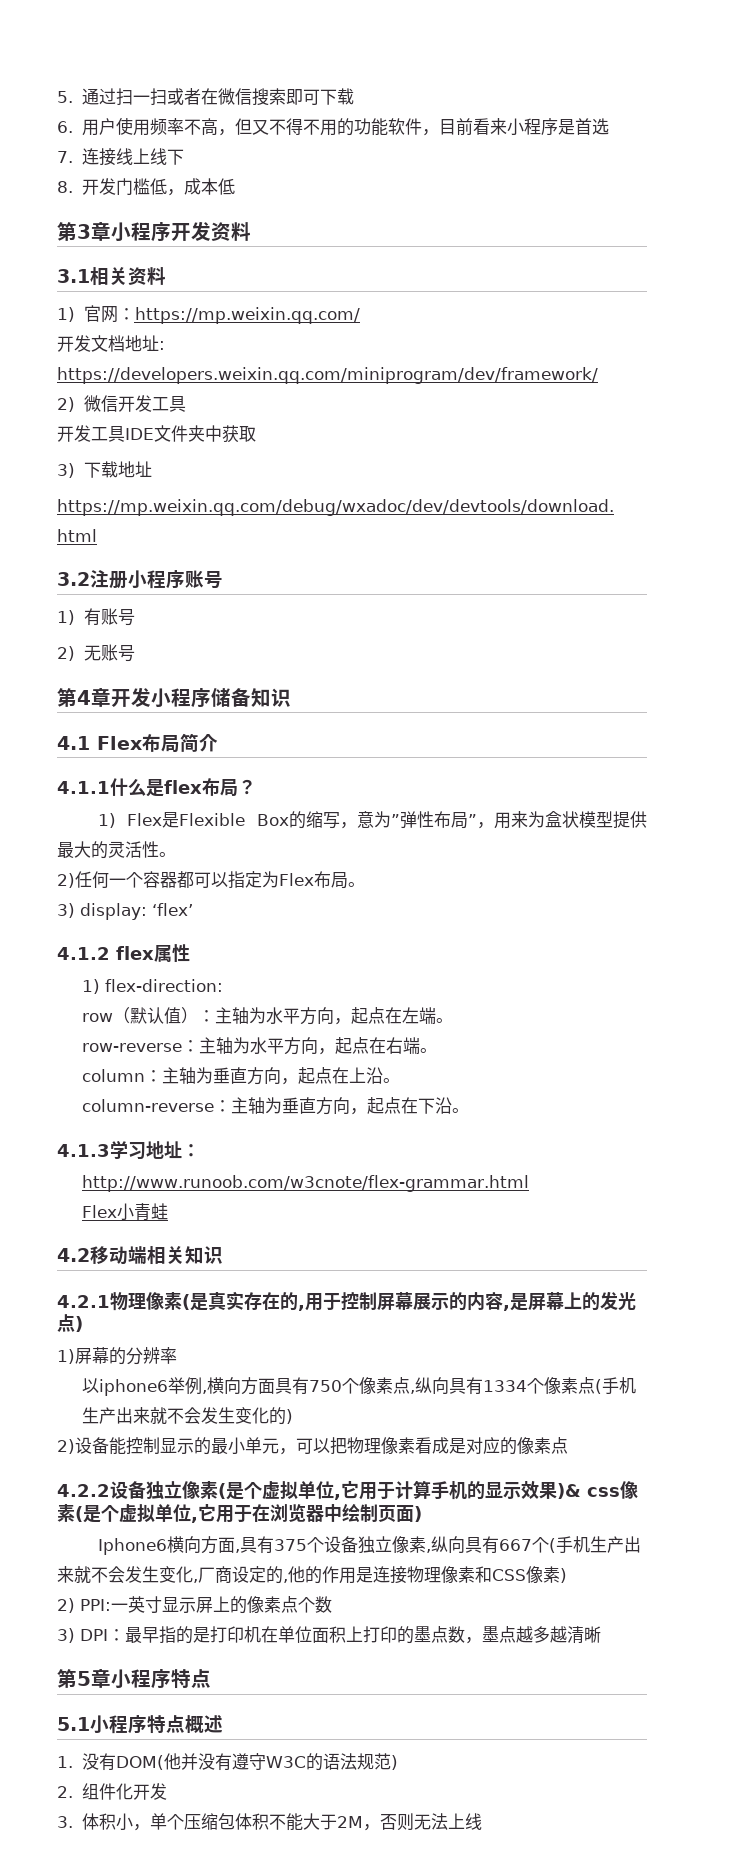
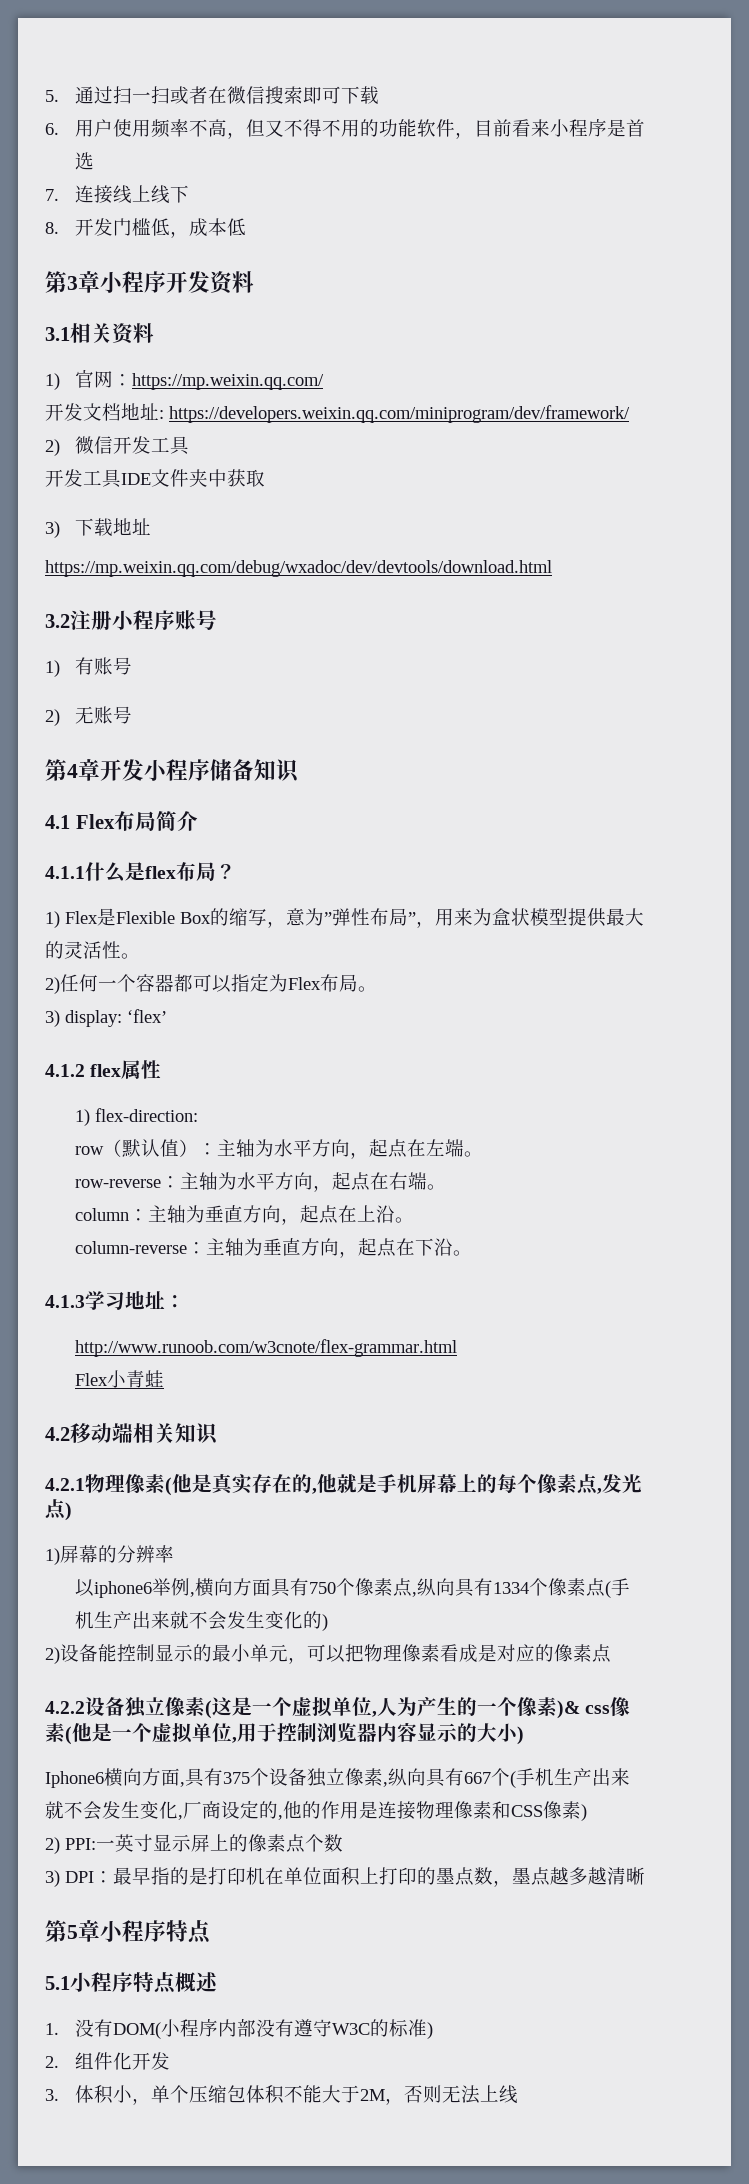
- 4.2.1物理像素(是真实存在的,用于控制屏幕展示的内容,是屏幕上的发光点)
+ 4.2.1物理像素(他是真实存在的,他就是手机屏幕上的每个像素点,发光点)
- 4.2.2设备独立像素(是个虚拟单位,它用于计算手机的显示效果)& css像素(是个虚拟单位,它用于在浏览器中绘制页面)
+ 4.2.2设备独立像素(这是一个虚拟单位,人为产生的一个像素)& css像素(他是一个虚拟单位,用于控制浏览器内容显示的大小)
- 1.没有DOM(他并没有遵守W3C的语法规范)
+ 1.没有DOM(小程序内部没有遵守W3C的标准)

